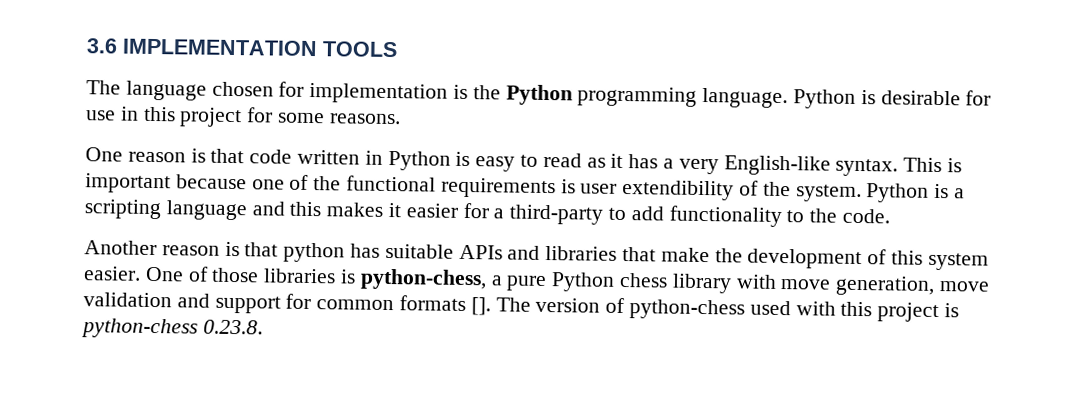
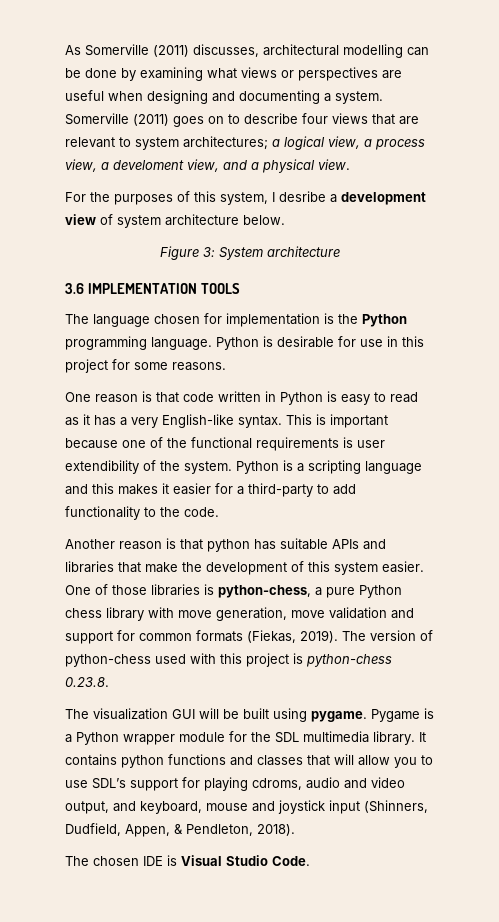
+ As Somerville (2011) discusses, architectural modelling can be done by examining what views or perspectives are useful when designing and documenting a system. Somerville (2011) goes on to describe four views that are relevant to system architectures; a logical view, a process view, a develoment view, and a physical view.
+ For the purposes of this system, I desribe a development view of system architecture below.
+ Figure 3: System architecture
- One of those libraries is python-chess, a pure Python chess library with move generation, move validation and support for common formats [].
+ One of those libraries is python-chess, a pure Python chess library with move generation, move validation and support for common formats (Fiekas, 2019).
+ The visualization GUI will be built using pygame. Pygame is a Python wrapper module for the SDL multimedia library. It contains python functions and classes that will allow you to use SDL’s support for playing cdroms, audio and video output, and keyboard, mouse and joystick input (Shinners, Dudfield, Appen, & Pendleton, 2018).
+ The chosen IDE is Visual Studio Code.

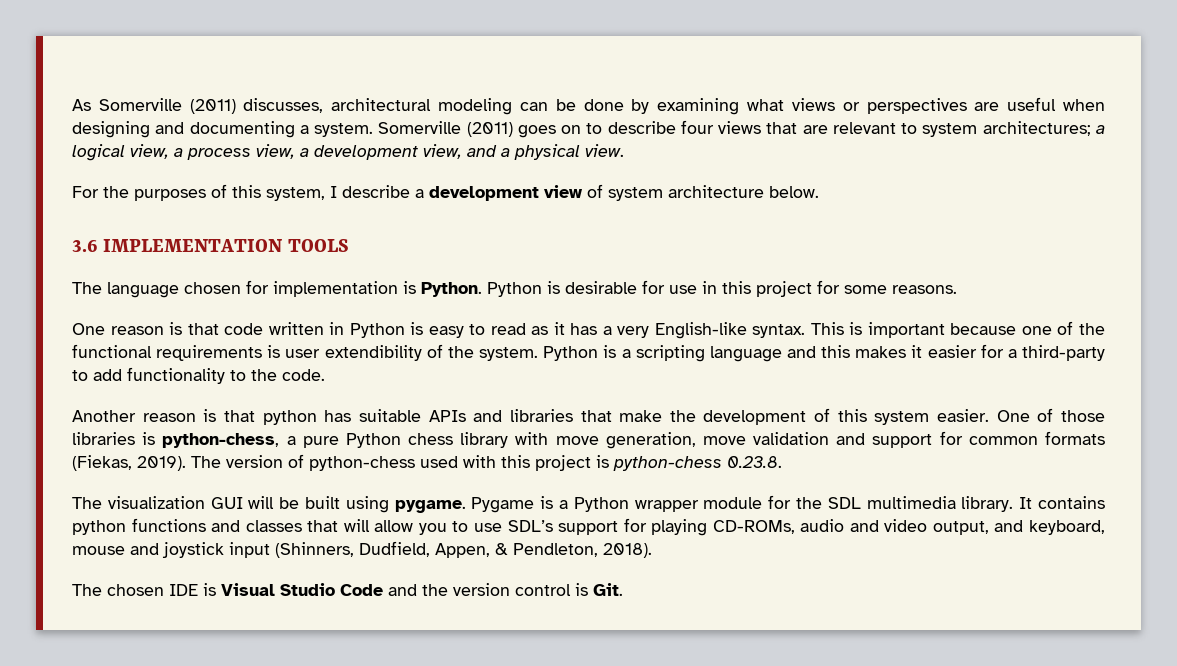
- As Somerville (2011) discusses, architectural modelling can be done by examining what views or perspectives are useful when designing and documenting a system.
+ As Somerville (2011) discusses, architectural modeling can be done by examining what views or perspectives are useful when designing and documenting a system.
- Somerville (2011) goes on to describe four views that are relevant to system architectures; a logical view, a process view, a develoment view, and a physical view.
+ Somerville (2011) goes on to describe four views that are relevant to system architectures; a logical view, a process view, a development view, and a physical view.
- For the purposes of this system, I desribe a development view of system architecture below.
+ For the purposes of this system, I describe a development view of system architecture below.
- Figure 3: System architecture
- The language chosen for implementation is the Python programming language.
+ The language chosen for implementation is Python.
- It contains python functions and classes that will allow you to use SDL’s support for playing cdroms, audio and video output, and keyboard, mouse and joystick input (Shinners, Dudfield, Appen, & Pendleton, 2018).
+ It contains python functions and classes that will allow you to use SDL’s support for playing CD-ROMs, audio and video output, and keyboard, mouse and joystick input (Shinners, Dudfield, Appen, & Pendleton, 2018).
- The chosen IDE is Visual Studio Code.
+ The chosen IDE is Visual Studio Code and the version control is Git.

